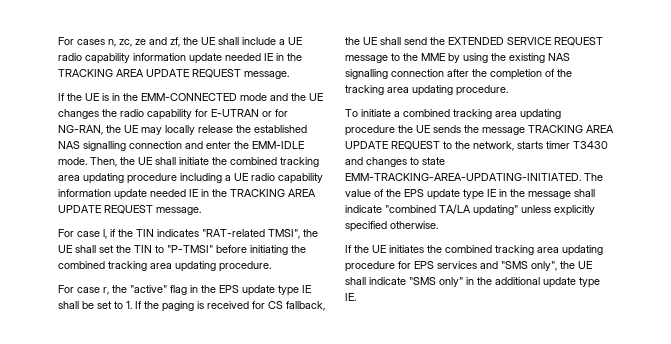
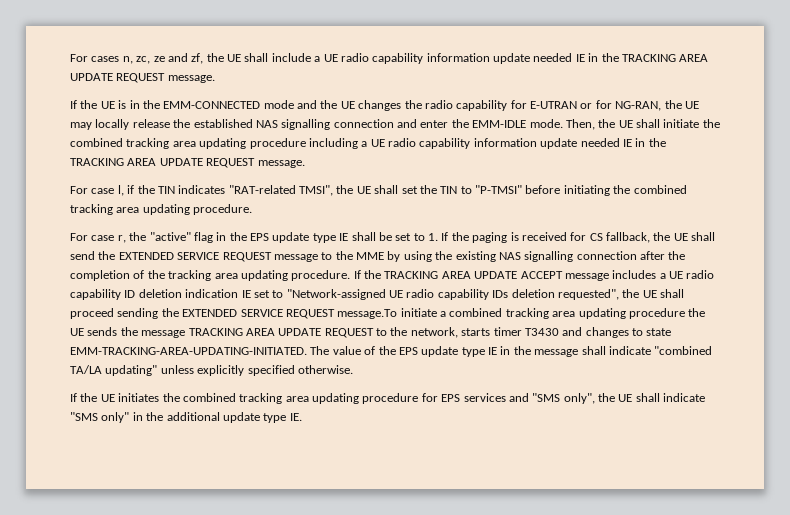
- For case r, the "active" flag in the EPS update type IE shall be set to 1. If the paging is received for CS fallback, the UE shall send the EXTENDED SERVICE REQUEST message to the MME by using the existing NAS signalling connection after the completion of the tracking area updating procedure.
- To initiate a combined tracking area updating procedure the UE sends the message TRACKING AREA UPDATE REQUEST to the network, starts timer T3430 and changes to state EMM-TRACKING-AREA-UPDATING-INITIATED.
+ For case r, the "active" flag in the EPS update type IE shall be set to 1. If the paging is received for CS fallback, the UE shall send the EXTENDED SERVICE REQUEST message to the MME by using the existing NAS signalling connection after the completion of the tracking area updating procedure. If the TRACKING AREA UPDATE ACCEPT message includes a UE radio capability ID deletion indication IE set to "Network-assigned UE radio capability IDs deletion requested", the UE shall proceed sending the EXTENDED SERVICE REQUEST message.To initiate a combined tracking area updating procedure the UE sends the message TRACKING AREA UPDATE REQUEST to the network, starts timer T3430 and changes to state EMM-TRACKING-AREA-UPDATING-INITIATED.

